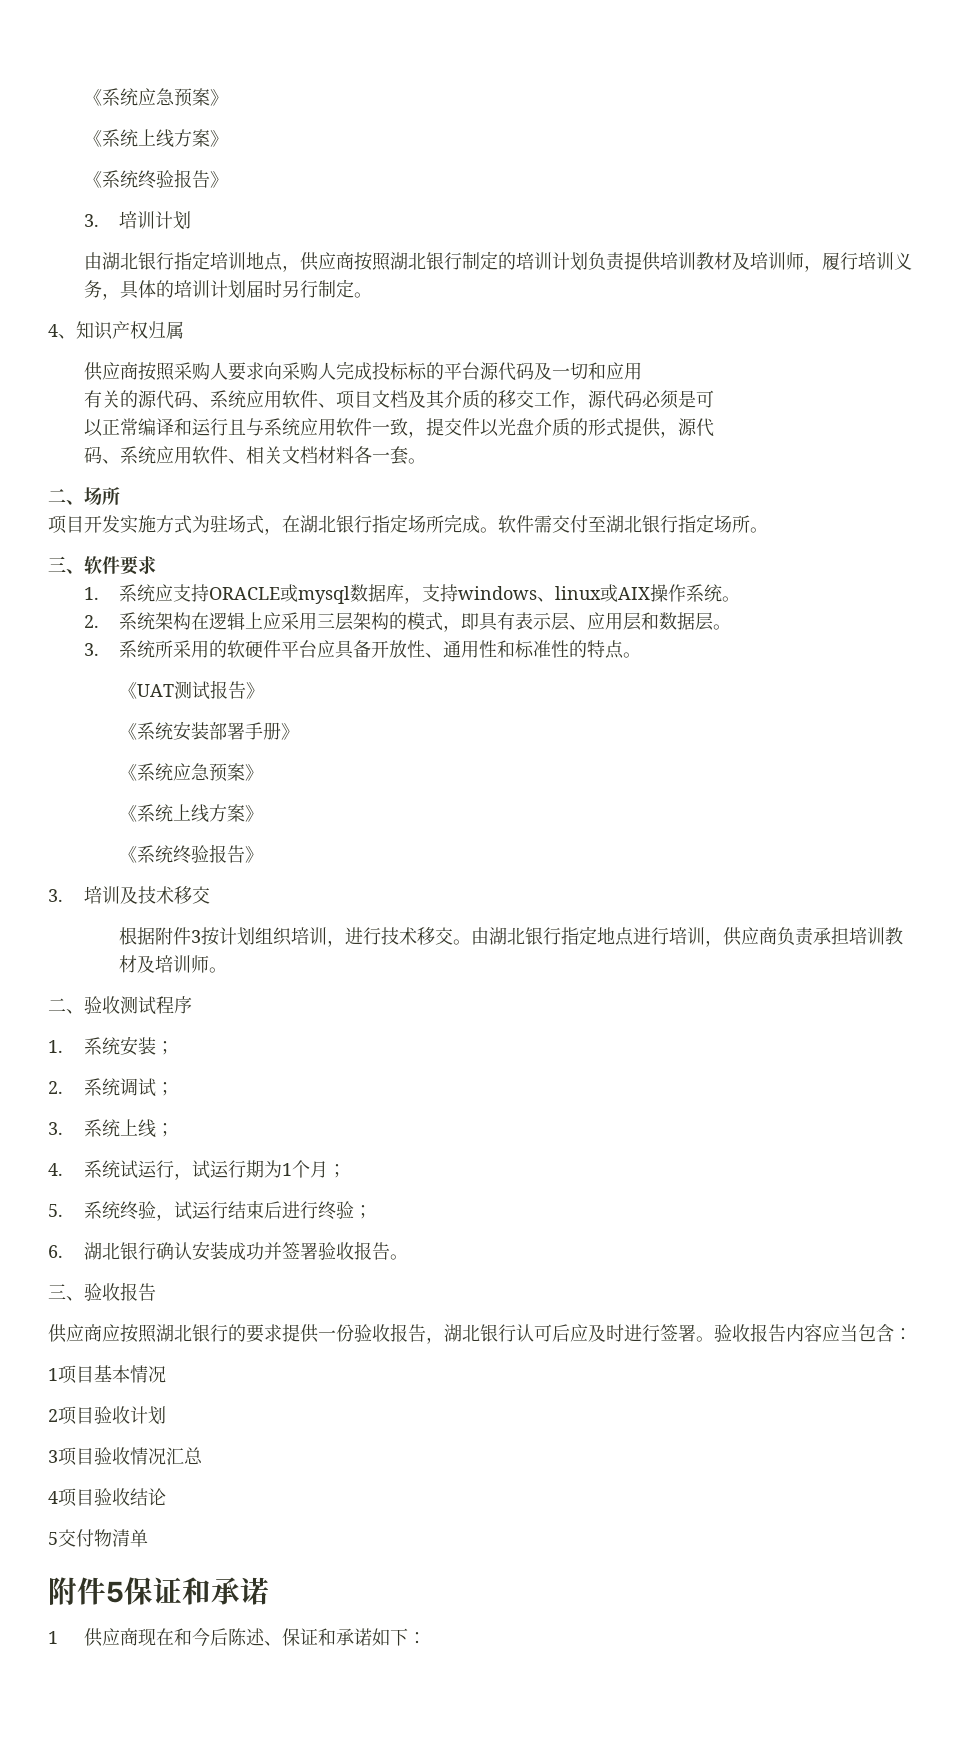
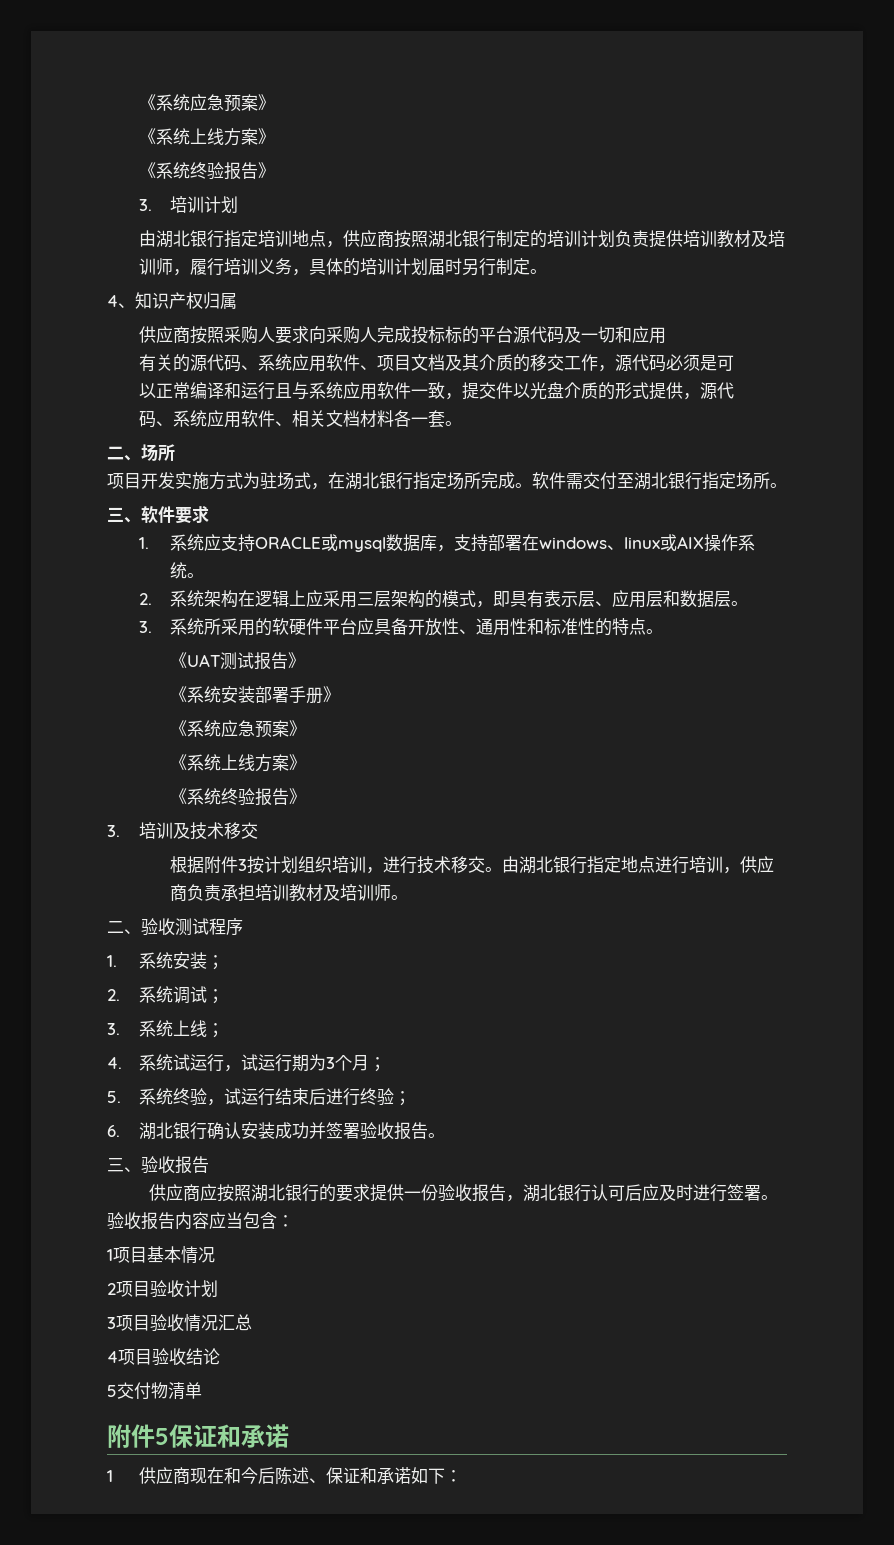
- 1.系统应支持ORACLE或mysql数据库，支持windows、linux或AIX操作系统。
+ 1.系统应支持ORACLE或mysql数据库，支持部署在windows、linux或AIX操作系统。
- 4.系统试运行，试运行期为1个月；
+ 4.系统试运行，试运行期为3个月；

